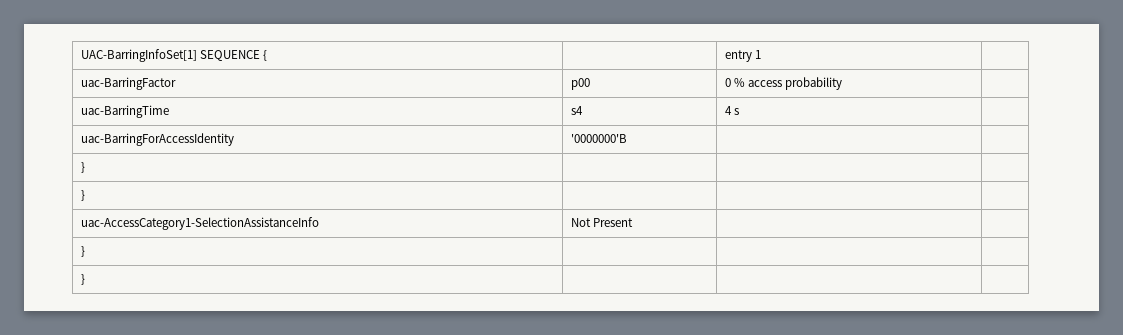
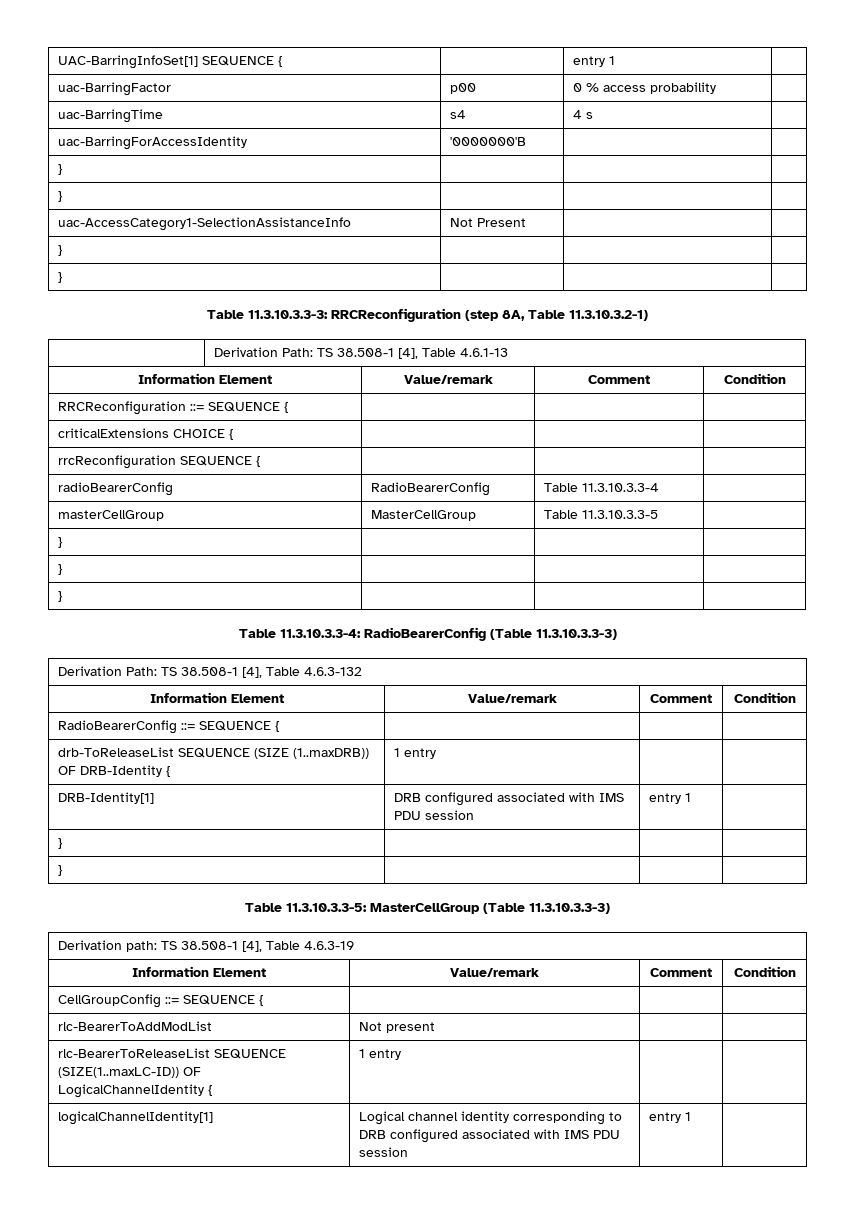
+ Table 11.3.10.3.3-3: RRCReconfiguration (step 8A, Table 11.3.10.3.2-1)
+ | Derivation Path: TS 38.508-1 [4], Table 4.6.1-13
+ Information Element | Value/remark | Comment | Condition
+ RRCReconfiguration ::= SEQUENCE { | | |
+ criticalExtensions CHOICE { | | |
+ rrcReconfiguration SEQUENCE { | | |
+ radioBearerConfig | RadioBearerConfig | Table 11.3.10.3.3-4 |
+ masterCellGroup | MasterCellGroup | Table 11.3.10.3.3-5 |
+ } | | |
+ } | | |
+ } | | |
+ Table 11.3.10.3.3-4: RadioBearerConfig (Table 11.3.10.3.3-3)
+ Derivation Path: TS 38.508-1 [4], Table 4.6.3-132
+ Information Element | Value/remark | Comment | Condition
+ RadioBearerConfig ::= SEQUENCE { | | |
+ drb-ToReleaseList SEQUENCE (SIZE (1..maxDRB)) OF DRB-Identity { | 1 entry | |
+ DRB-Identity[1] | DRB configured associated with IMS PDU session | entry 1 |
+ } | | |
+ } | | |
+ Table 11.3.10.3.3-5: MasterCellGroup (Table 11.3.10.3.3-3)
+ Derivation path: TS 38.508-1 [4], Table 4.6.3-19
+ Information Element | Value/remark | Comment | Condition
+ CellGroupConfig ::= SEQUENCE { | | |
+ rlc-BearerToAddModList | Not present | |
+ rlc-BearerToReleaseList SEQUENCE (SIZE(1..maxLC-ID)) OF LogicalChannelIdentity { | 1 entry | |
+ logicalChannelIdentity[1] | Logical channel identity corresponding to DRB configured associated with IMS PDU session | entry 1 |

